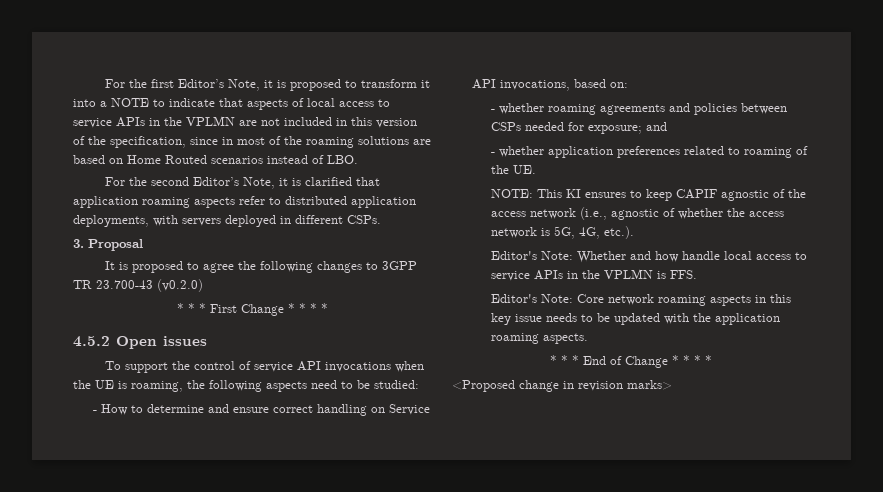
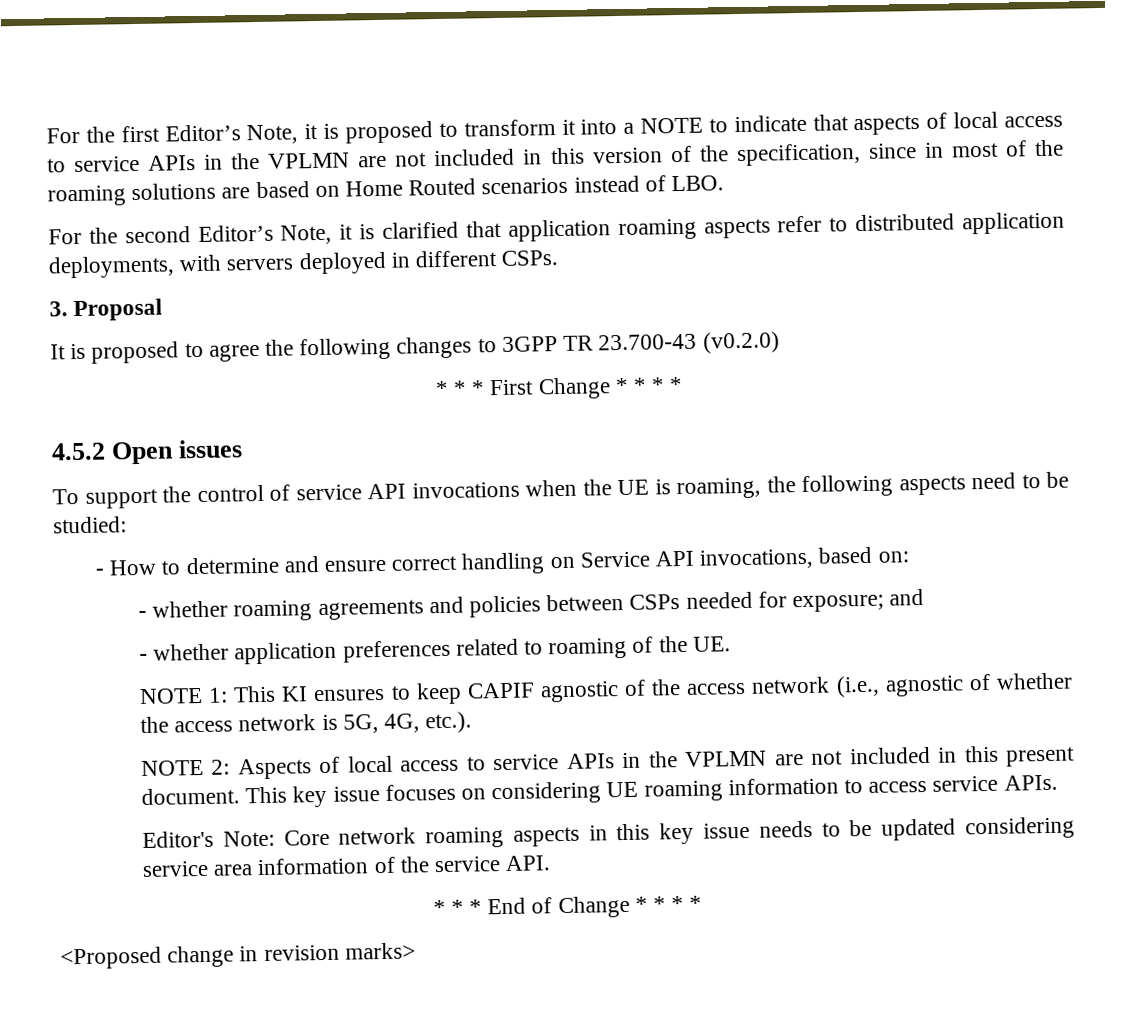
- NOTE: This KI ensures to keep CAPIF agnostic of the access network (i.e., agnostic of whether the access network is 5G, 4G, etc.).
+ NOTE 1: This KI ensures to keep CAPIF agnostic of the access network (i.e., agnostic of whether the access network is 5G, 4G, etc.).
- Editor's Note: Whether and how handle local access to service APIs in the VPLMN is FFS.
+ NOTE 2: Aspects of local access to service APIs in the VPLMN are not included in this present document. This key issue focuses on considering UE roaming information to access service APIs.
- Editor's Note: Core network roaming aspects in this key issue needs to be updated with the application roaming aspects.
+ Editor's Note: Core network roaming aspects in this key issue needs to be updated considering service area information of the service API.

